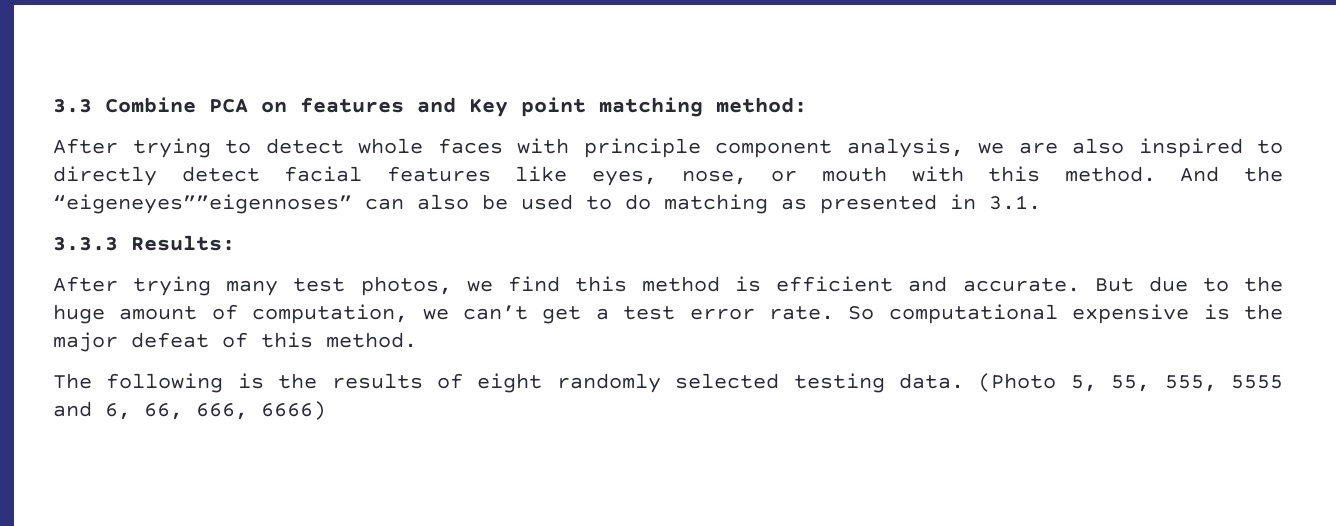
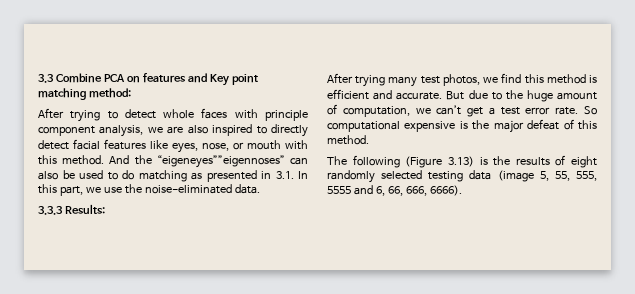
- And the “eigeneyes””eigennoses” can also be used to do matching as presented in 3.1.
+ And the “eigeneyes””eigennoses” can also be used to do matching as presented in 3.1. In this part, we use the noise-eliminated data.
- The following is the results of eight randomly selected testing data. (Photo 5, 55, 555, 5555 and 6, 66, 666, 6666)
+ The following (Figure 3.13) is the results of eight randomly selected testing data (image 5, 55, 555, 5555 and 6, 66, 666, 6666).

